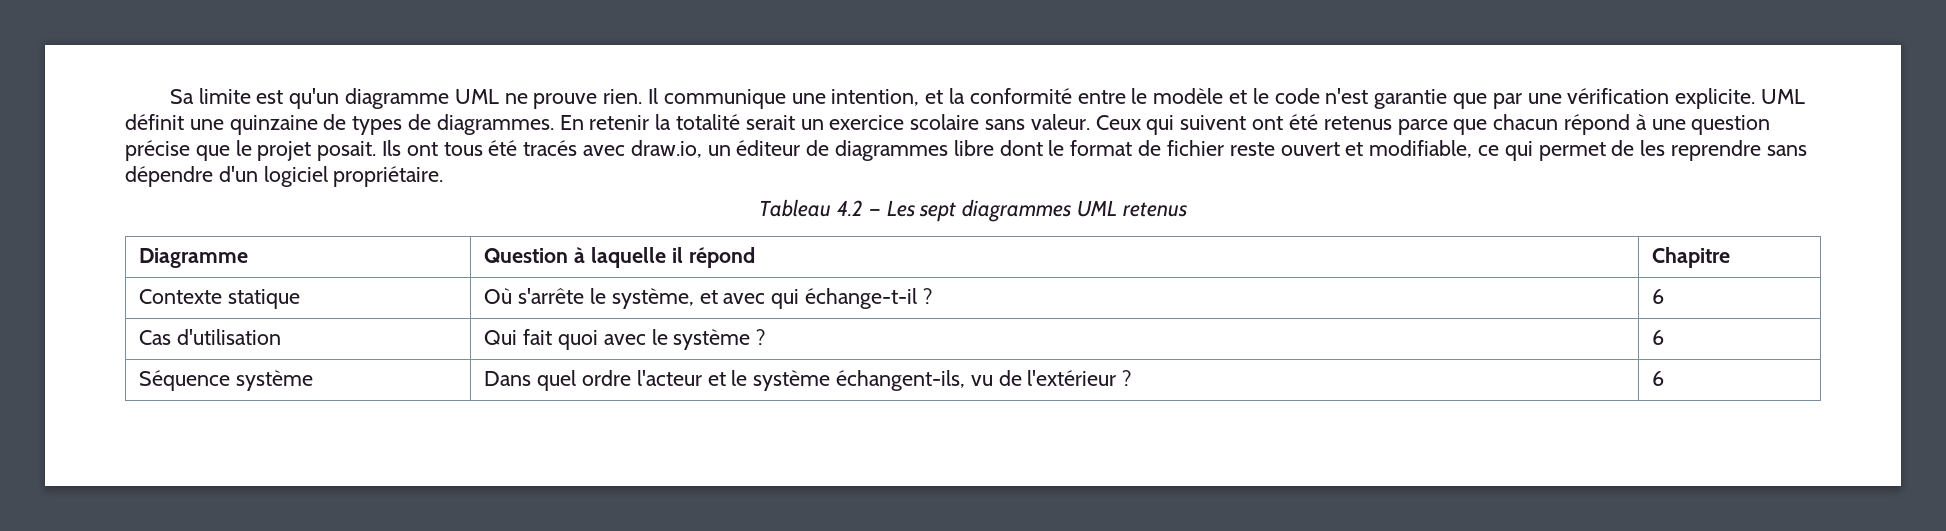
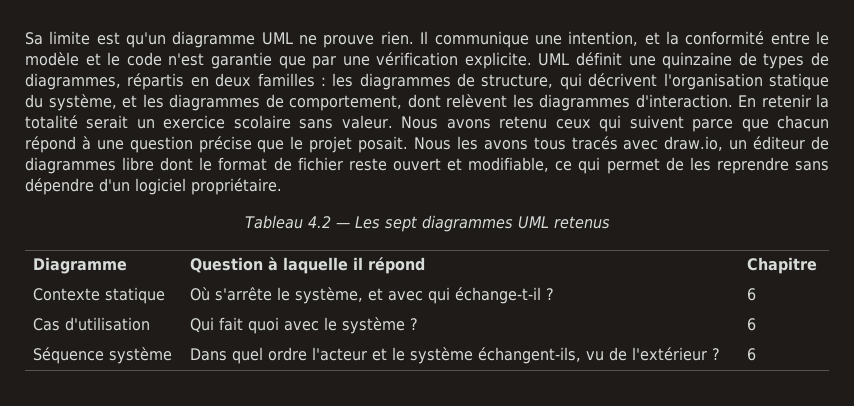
- UML définit une quinzaine de types de diagrammes.
+ UML définit une quinzaine de types de diagrammes, répartis en deux familles : les diagrammes de structure, qui décrivent l'organisation statique du système, et les diagrammes de comportement, dont relèvent les diagrammes d'interaction.
- Ceux qui suivent ont été retenus parce que chacun répond à une question précise que le projet posait.
+ Nous avons retenu ceux qui suivent parce que chacun répond à une question précise que le projet posait.
- Ils ont tous été tracés avec draw.io, un éditeur de diagrammes libre dont le format de fichier reste ouvert et modifiable, ce qui permet de les reprendre sans dépendre d'un logiciel propriétaire.
+ Nous les avons tous tracés avec draw.io, un éditeur de diagrammes libre dont le format de fichier reste ouvert et modifiable, ce qui permet de les reprendre sans dépendre d'un logiciel propriétaire.

